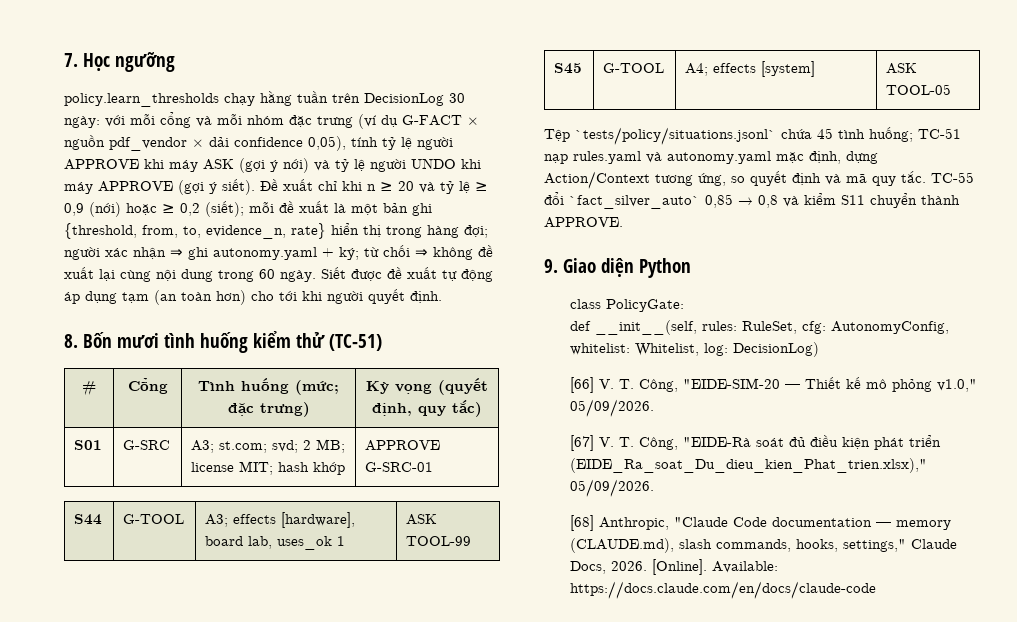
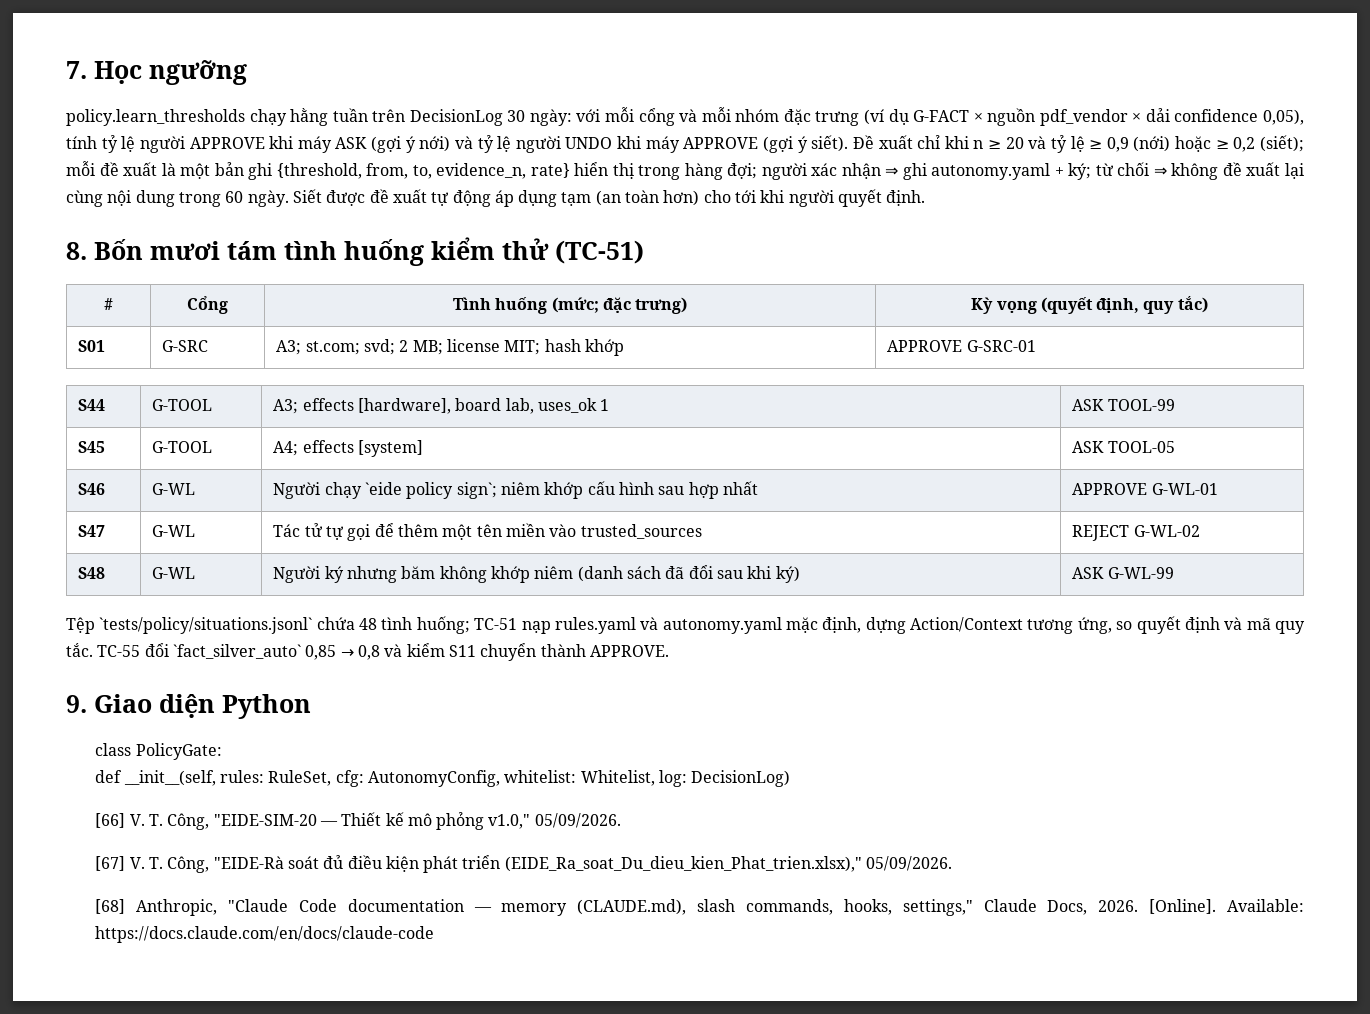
- 8. Bốn mươi tình huống kiểm thử (TC-51)
+ 8. Bốn mươi tám tình huống kiểm thử (TC-51)
+ S46 | G-WL | Người chạy `eide policy sign`; niêm khớp cấu hình sau hợp nhất | APPROVE G-WL-01
+ S47 | G-WL | Tác tử tự gọi để thêm một tên miền vào trusted_sources | REJECT G-WL-02
+ S48 | G-WL | Người ký nhưng băm không khớp niêm (danh sách đã đổi sau khi ký) | ASK G-WL-99
- Tệp `tests/policy/situations.jsonl` chứa 45 tình huống; TC-51 nạp rules.yaml và autonomy.yaml mặc định, dựng Action/Context tương ứng, so quyết định và mã quy tắc.
+ Tệp `tests/policy/situations.jsonl` chứa 48 tình huống; TC-51 nạp rules.yaml và autonomy.yaml mặc định, dựng Action/Context tương ứng, so quyết định và mã quy tắc.

